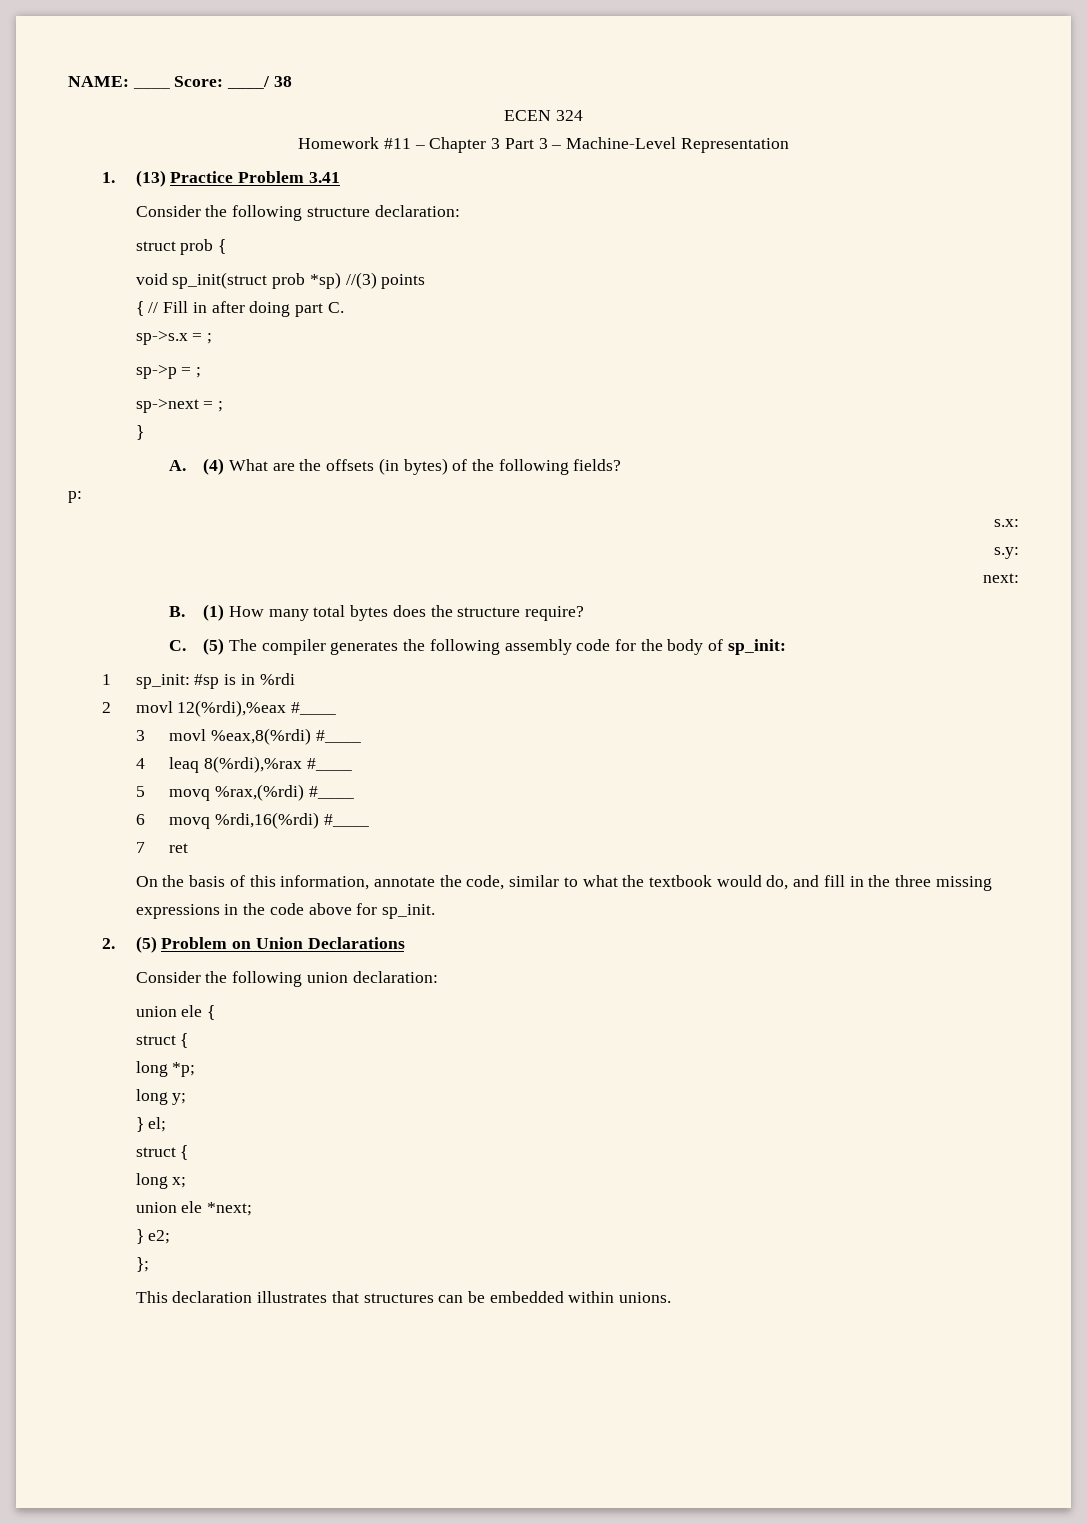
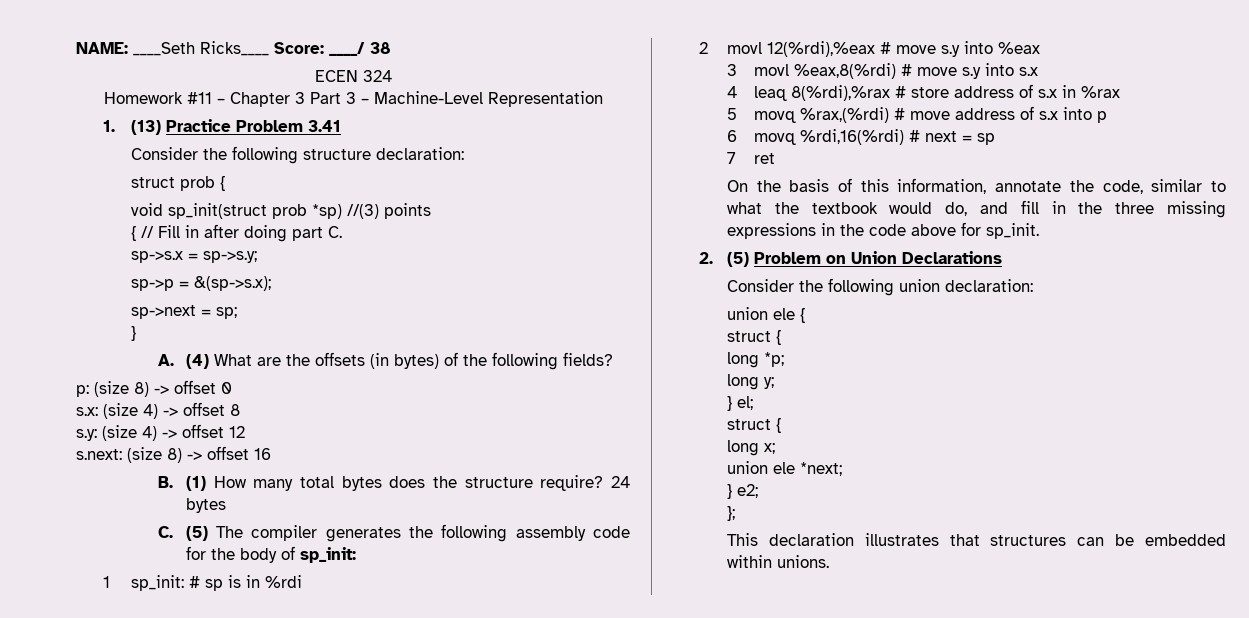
- NAME: ____ Score: ____/ 38
+ NAME: ____Seth Ricks____ Score: ____/ 38
- sp->s.x = ;
+ sp->s.x = sp->s.y;
- sp->p = ;
+ sp->p = &(sp->s.x);
- sp->next = ;
+ sp->next = sp;
- p:
- s.x:
- s.y:
- next:
+ p: (size 8) -> offset 0
+ s.x: (size 4) -> offset 8
+ s.y: (size 4) -> offset 12
+ s.next: (size 8) -> offset 16
+ 24 bytes
- 1 sp_init: #sp is in %rdi
+ 1 sp_init: # sp is in %rdi
- 2 movl 12(%rdi),%eax #____
- 3 movl %eax,8(%rdi) #____
- 4 leaq 8(%rdi),%rax #____
- 5 movq %rax,(%rdi) #____
+ 2 movl 12(%rdi),%eax # move s.y into %eax
+ 3 movl %eax,8(%rdi) # move s.y into s.x
+ 4 leaq 8(%rdi),%rax # store address of s.x in %rax
+ 5 movq %rax,(%rdi) # move address of s.x into p
- 6 movq %rdi,16(%rdi) #____
+ 6 movq %rdi,16(%rdi) # next = sp

